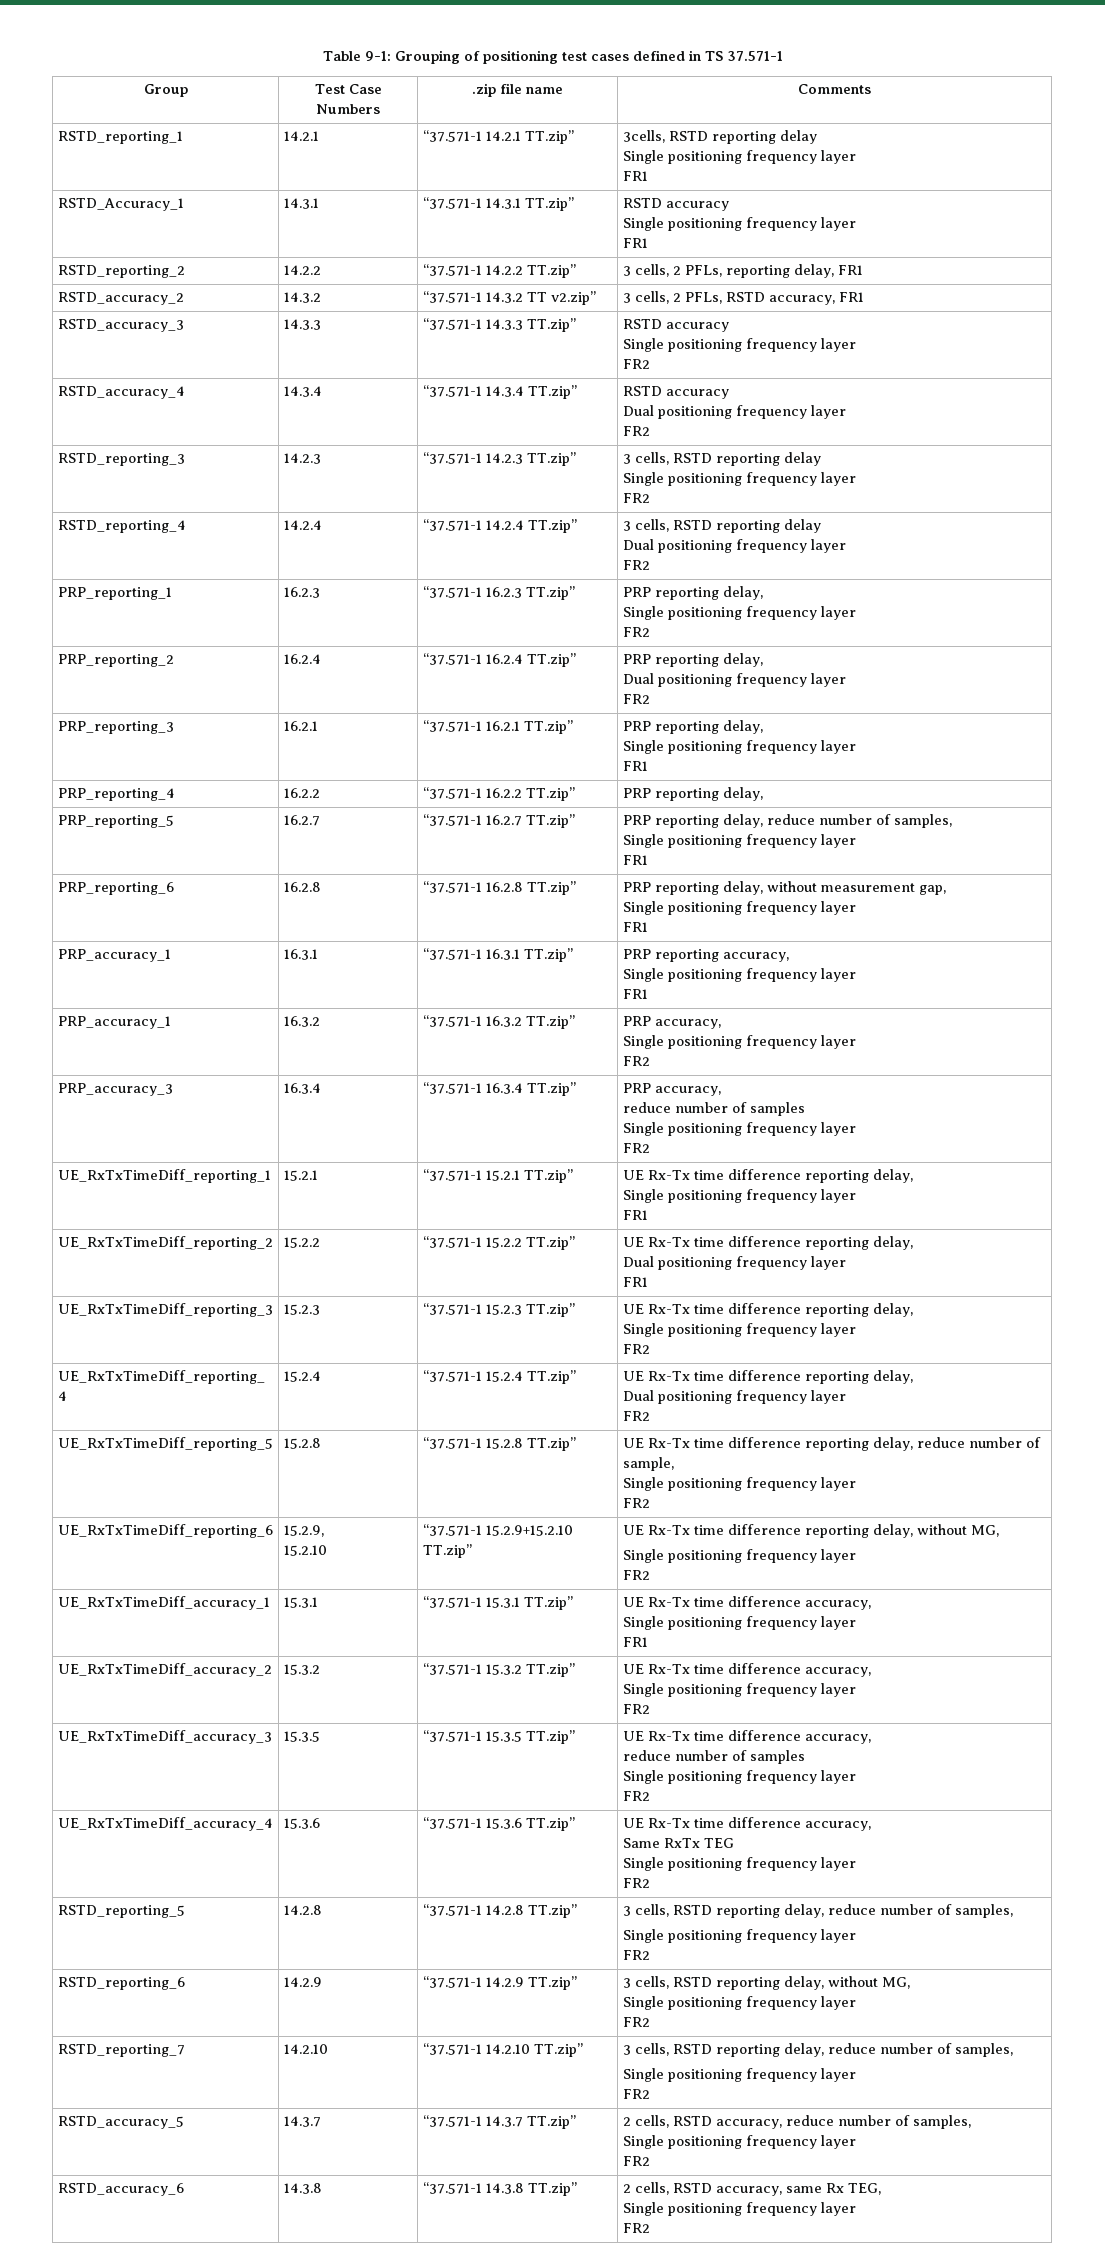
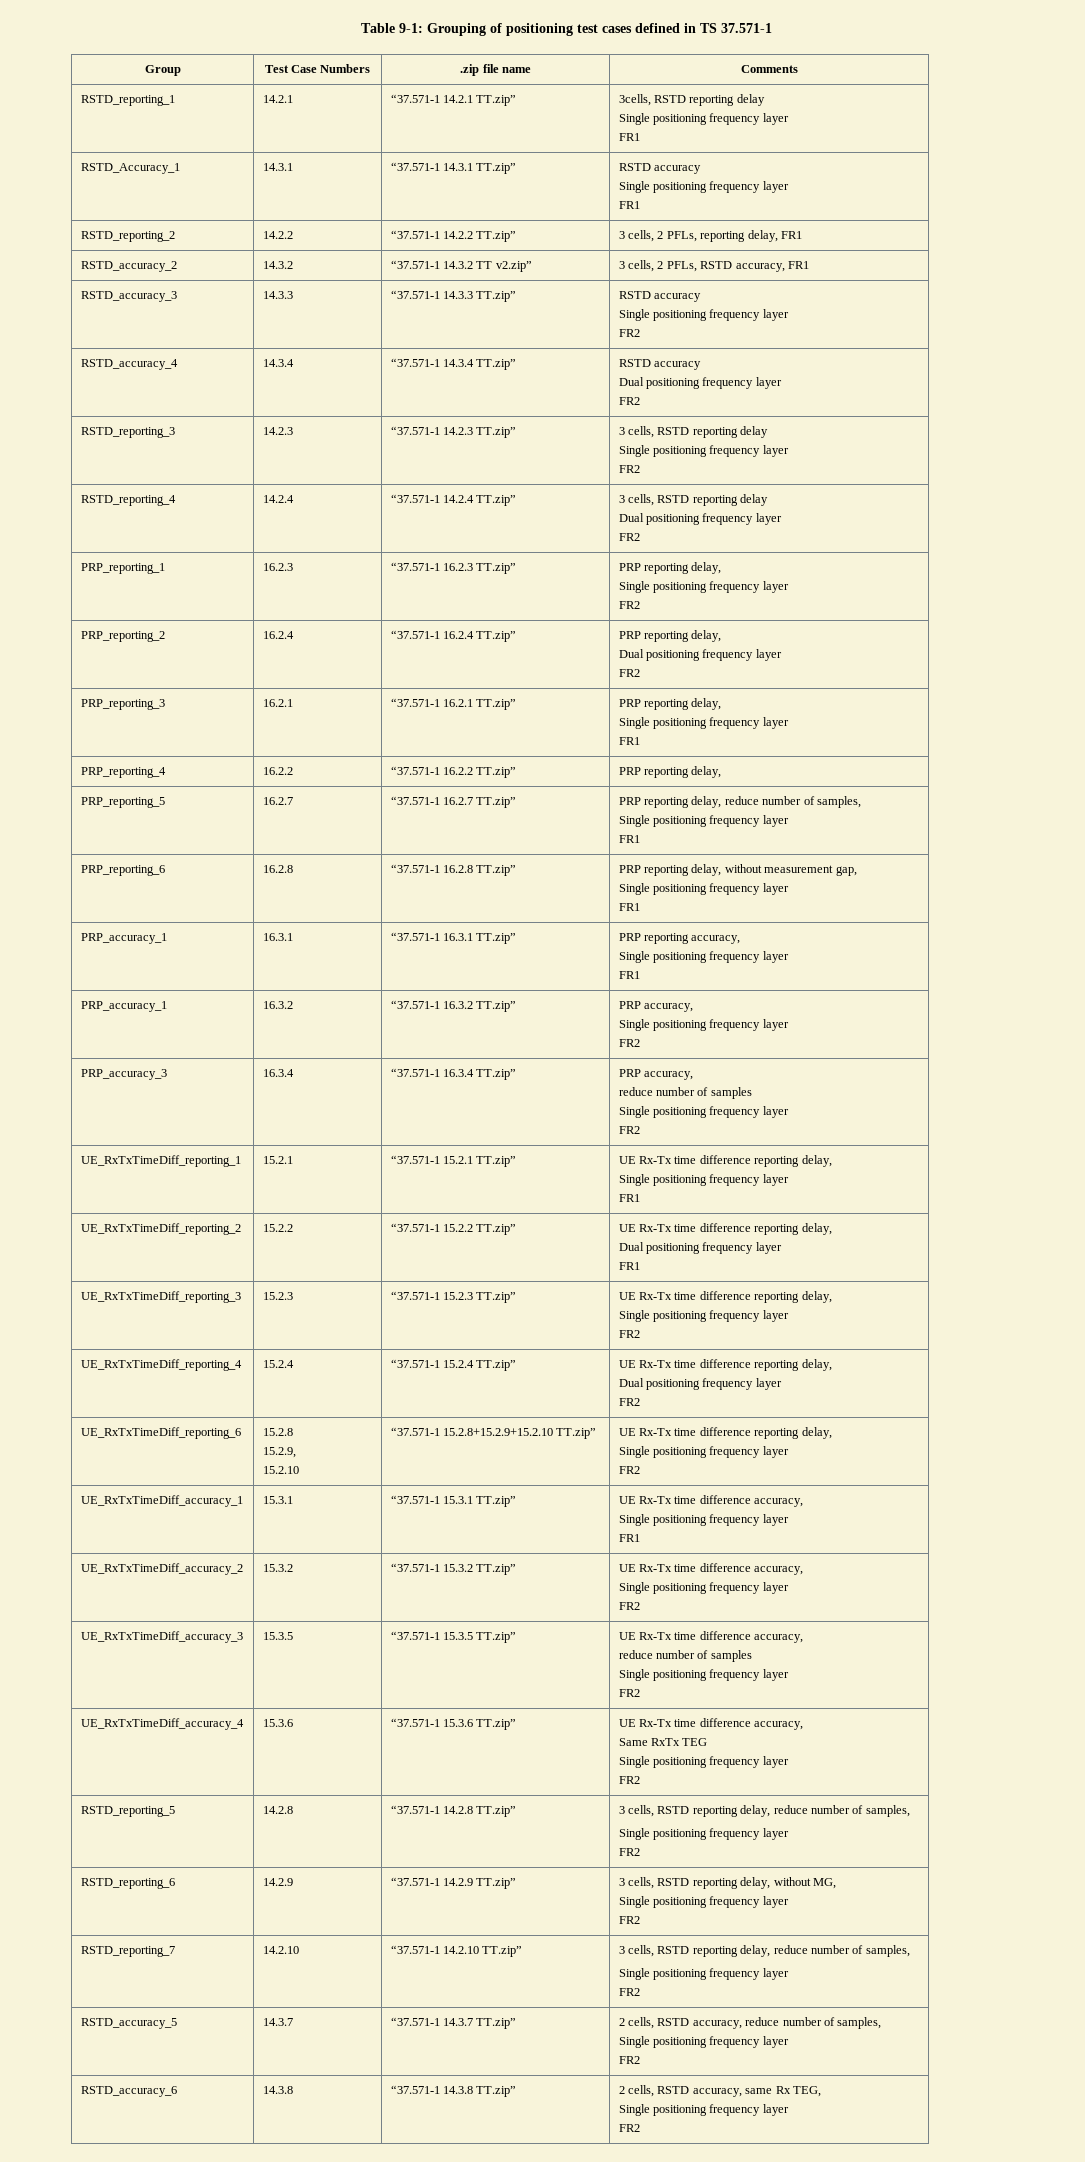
- UE_RxTxTimeDiff_reporting_5 | 15.2.8 | “37.571-1 15.2.8 TT.zip” | UE Rx-Tx time difference reporting delay, reduce number of sample,
- Single positioning frequency layer
- FR2
- UE_RxTxTimeDiff_reporting_6 | 15.2.9,
- 15.2.10 | “37.571-1 15.2.9+15.2.10 TT.zip” | UE Rx-Tx time difference reporting delay, without MG,
+ UE_RxTxTimeDiff_reporting_6 | 15.2.8
+ 15.2.9,
+ 15.2.10 | “37.571-1 15.2.8+15.2.9+15.2.10 TT.zip” | UE Rx-Tx time difference reporting delay,

